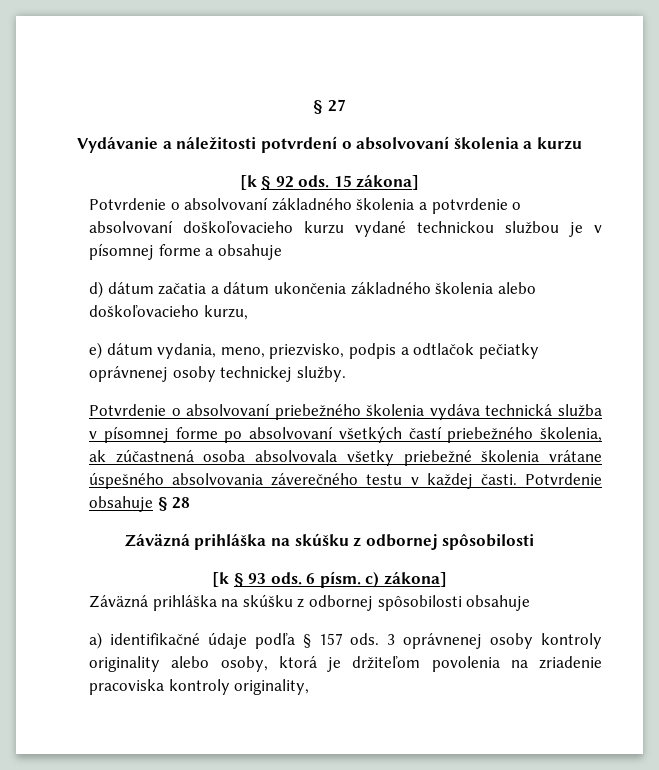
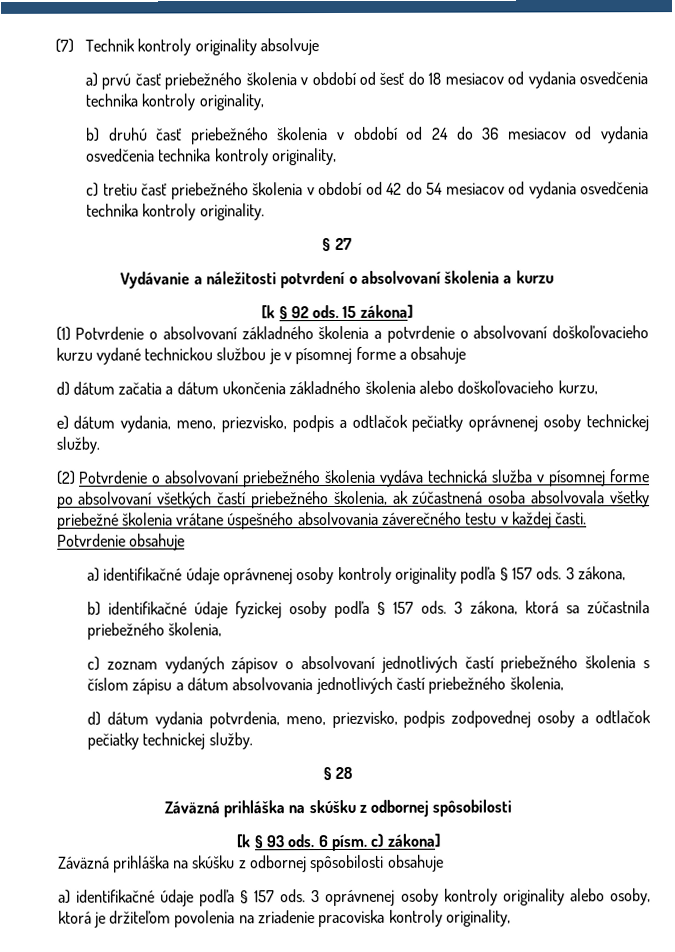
+ (7) Technik kontroly originality absolvuje
+ a) prvú časť priebežného školenia v období od šesť do 18 mesiacov od vydania osvedčenia technika kontroly originality,
+ b) druhú časť priebežného školenia v období od 24 do 36 mesiacov od vydania osvedčenia technika kontroly originality,
+ c) tretiu časť priebežného školenia v období od 42 do 54 mesiacov od vydania osvedčenia technika kontroly originality.
- Potvrdenie o absolvovaní základného školenia a potvrdenie o absolvovaní doškoľovacieho kurzu vydané technickou službou je v písomnej forme a obsahuje
+ (1) Potvrdenie o absolvovaní základného školenia a potvrdenie o absolvovaní doškoľovacieho kurzu vydané technickou službou je v písomnej forme a obsahuje
- Potvrdenie o absolvovaní priebežného školenia vydáva technická služba v písomnej forme po absolvovaní všetkých častí priebežného školenia, ak zúčastnená osoba absolvovala všetky priebežné školenia vrátane úspešného absolvovania záverečného testu v každej časti.
+ (2) Potvrdenie o absolvovaní priebežného školenia vydáva technická služba v písomnej forme po absolvovaní všetkých častí priebežného školenia, ak zúčastnená osoba absolvovala všetky priebežné školenia vrátane úspešného absolvovania záverečného testu v každej časti.
- Potvrdenie obsahuje § 28
+ Potvrdenie obsahuje
+ a) identifikačné údaje oprávnenej osoby kontroly originality podľa § 157 ods. 3 zákona,
+ b) identifikačné údaje fyzickej osoby podľa § 157 ods. 3 zákona, ktorá sa zúčastnila priebežného školenia,
+ c) zoznam vydaných zápisov o absolvovaní jednotlivých častí priebežného školenia s číslom zápisu a dátum absolvovania jednotlivých častí priebežného školenia,
+ d) dátum vydania potvrdenia, meno, priezvisko, podpis zodpovednej osoby a odtlačok pečiatky technickej služby.
+ § 28

